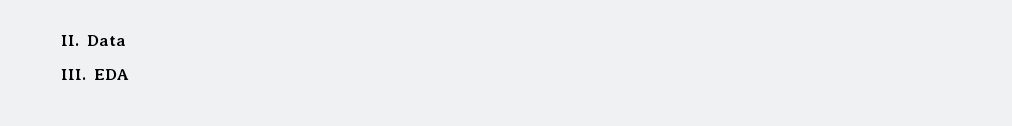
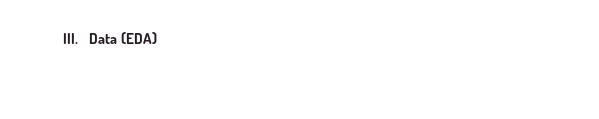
- II. Data
- III. EDA
+ III. Data (EDA)

